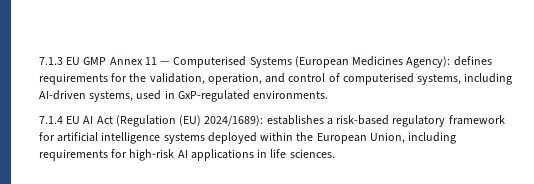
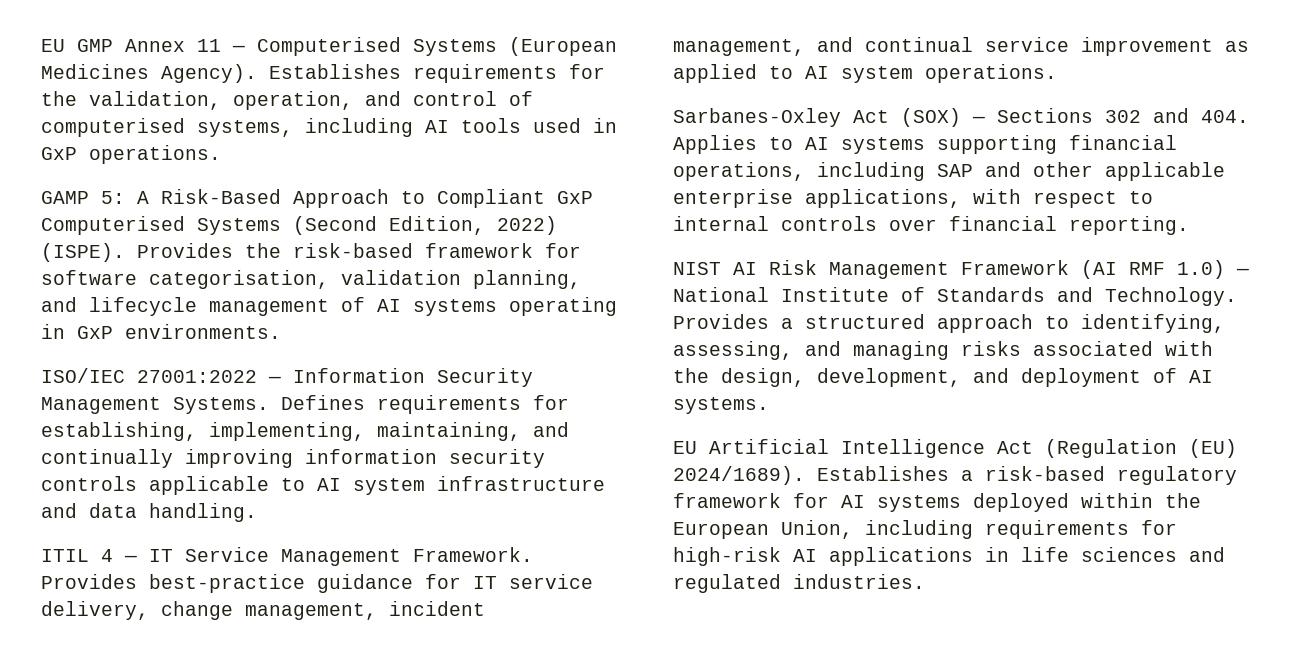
- 7.1.3 EU GMP Annex 11 — Computerised Systems (European Medicines Agency): defines requirements for the validation, operation, and control of computerised systems, including AI-driven systems, used in GxP-regulated environments.
- 7.1.4 EU AI Act (Regulation (EU) 2024/1689): establishes a risk-based regulatory framework for artificial intelligence systems deployed within the European Union, including requirements for high-risk AI applications in life sciences.
+ EU GMP Annex 11 — Computerised Systems (European Medicines Agency). Establishes requirements for the validation, operation, and control of computerised systems, including AI tools used in GxP operations.
+ GAMP 5: A Risk-Based Approach to Compliant GxP Computerised Systems (Second Edition, 2022) (ISPE). Provides the risk-based framework for software categorisation, validation planning, and lifecycle management of AI systems operating in GxP environments.
+ ISO/IEC 27001:2022 — Information Security Management Systems. Defines requirements for establishing, implementing, maintaining, and continually improving information security controls applicable to AI system infrastructure and data handling.
+ ITIL 4 — IT Service Management Framework. Provides best-practice guidance for IT service delivery, change management, incident management, and continual service improvement as applied to AI system operations.
+ Sarbanes-Oxley Act (SOX) — Sections 302 and 404. Applies to AI systems supporting financial operations, including SAP and other applicable enterprise applications, with respect to internal controls over financial reporting.
+ NIST AI Risk Management Framework (AI RMF 1.0) — National Institute of Standards and Technology. Provides a structured approach to identifying, assessing, and managing risks associated with the design, development, and deployment of AI systems.
+ EU Artificial Intelligence Act (Regulation (EU) 2024/1689). Establishes a risk-based regulatory framework for AI systems deployed within the European Union, including requirements for high-risk AI applications in life sciences and regulated industries.

